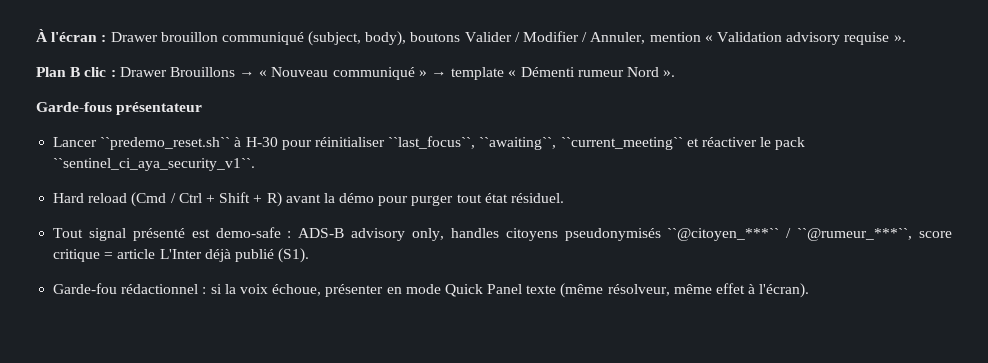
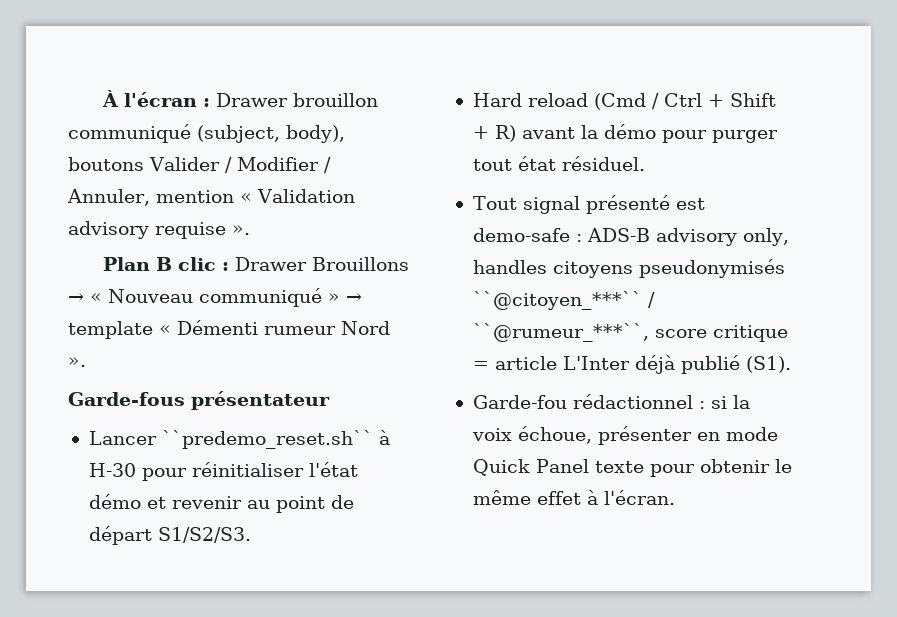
- Lancer ``predemo_reset.sh`` à H-30 pour réinitialiser ``last_focus``, ``awaiting``, ``current_meeting`` et réactiver le pack ``sentinel_ci_aya_security_v1``.
+ Lancer ``predemo_reset.sh`` à H-30 pour réinitialiser l'état démo et revenir au point de départ S1/S2/S3.
- Garde-fou rédactionnel : si la voix échoue, présenter en mode Quick Panel texte (même résolveur, même effet à l'écran).
+ Garde-fou rédactionnel : si la voix échoue, présenter en mode Quick Panel texte pour obtenir le même effet à l'écran.

